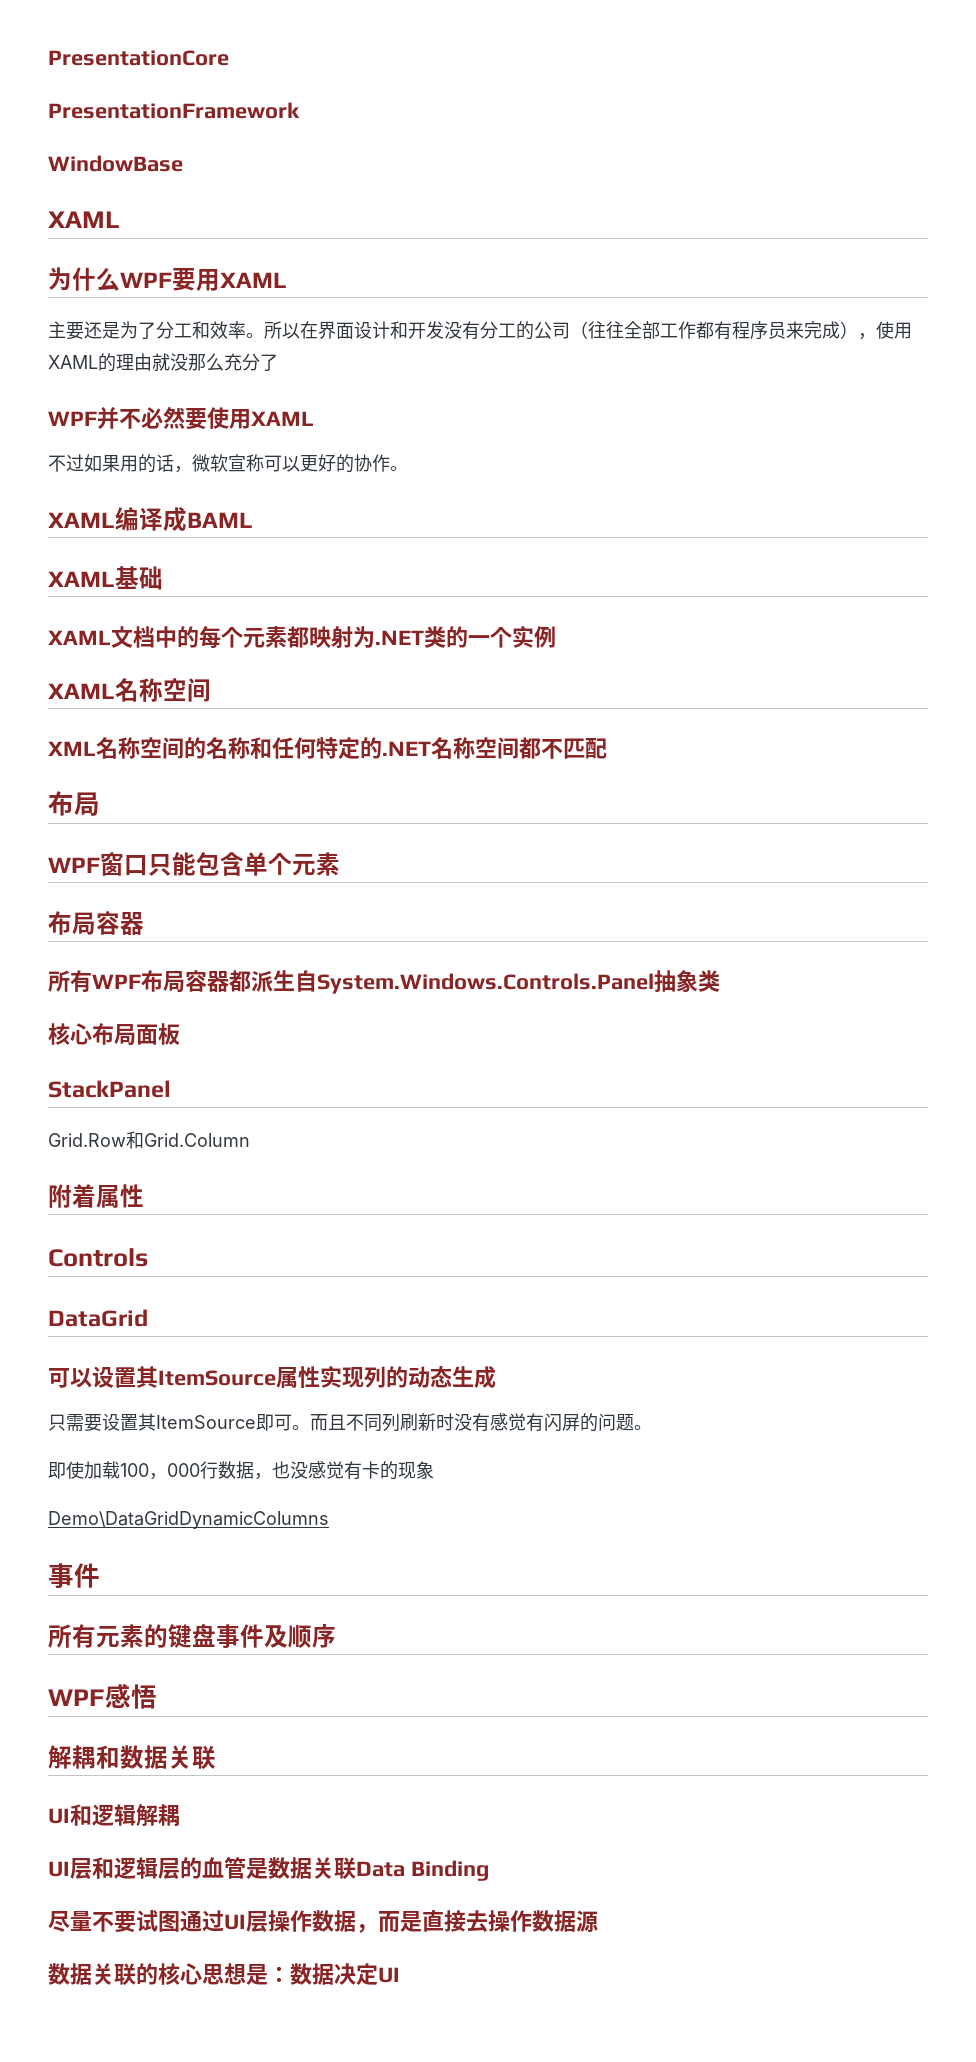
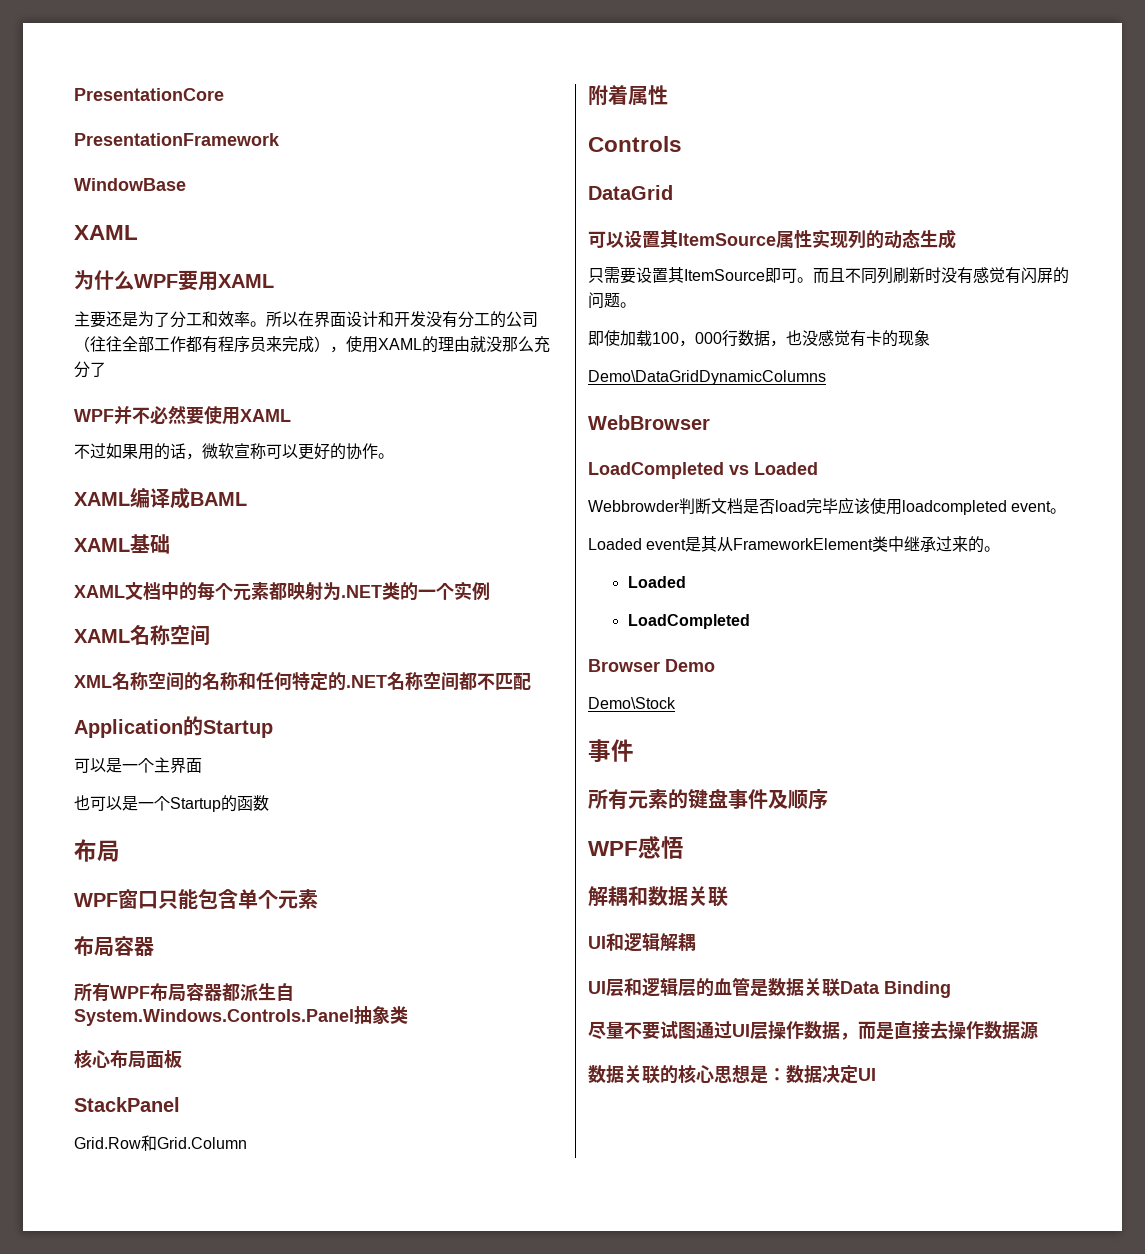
+ Application的Startup
+ 可以是一个主界面
+ 也可以是一个Startup的函数
+ WebBrowser
+ LoadCompleted vs Loaded
+ Webbrowder判断文档是否load完毕应该使用loadcompleted event。
+ Loaded event是其从FrameworkElement类中继承过来的。
+ Loaded
+ LoadCompleted
+ Browser Demo
+ Demo\Stock

